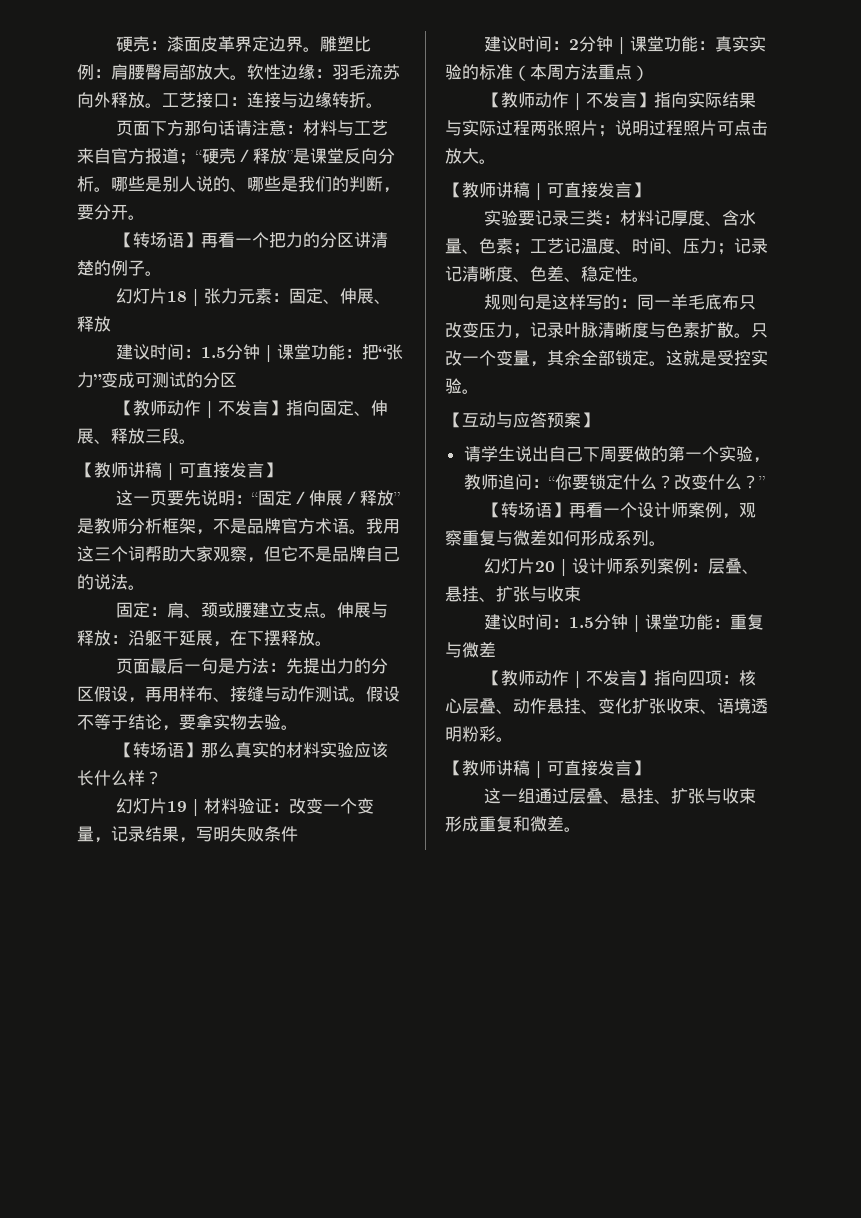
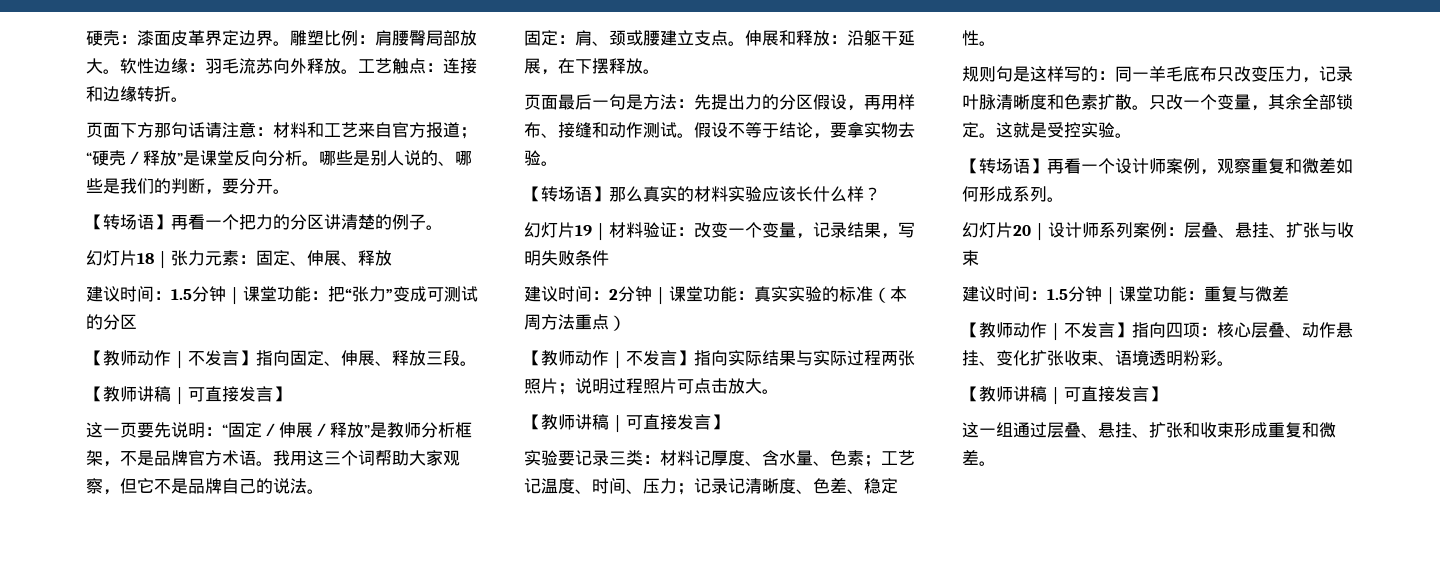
- 工艺接口：连接与边缘转折。
+ 工艺触点：连接和边缘转折。
- 页面下方那句话请注意：材料与工艺来自官方报道；“硬壳／释放”是课堂反向分析。
+ 页面下方那句话请注意：材料和工艺来自官方报道；“硬壳／释放”是课堂反向分析。
- 伸展与释放：沿躯干延展，在下摆释放。
+ 伸展和释放：沿躯干延展，在下摆释放。
- 页面最后一句是方法：先提出力的分区假设，再用样布、接缝与动作测试。
+ 页面最后一句是方法：先提出力的分区假设，再用样布、接缝和动作测试。
- 规则句是这样写的：同一羊毛底布只改变压力，记录叶脉清晰度与色素扩散。
+ 规则句是这样写的：同一羊毛底布只改变压力，记录叶脉清晰度和色素扩散。
- 【互动与应答预案】
- 请学生说出自己下周要做的第一个实验，教师追问：“你要锁定什么？改变什么？”
- 【转场语】再看一个设计师案例，观察重复与微差如何形成系列。
+ 【转场语】再看一个设计师案例，观察重复和微差如何形成系列。
- 这一组通过层叠、悬挂、扩张与收束形成重复和微差。
+ 这一组通过层叠、悬挂、扩张和收束形成重复和微差。

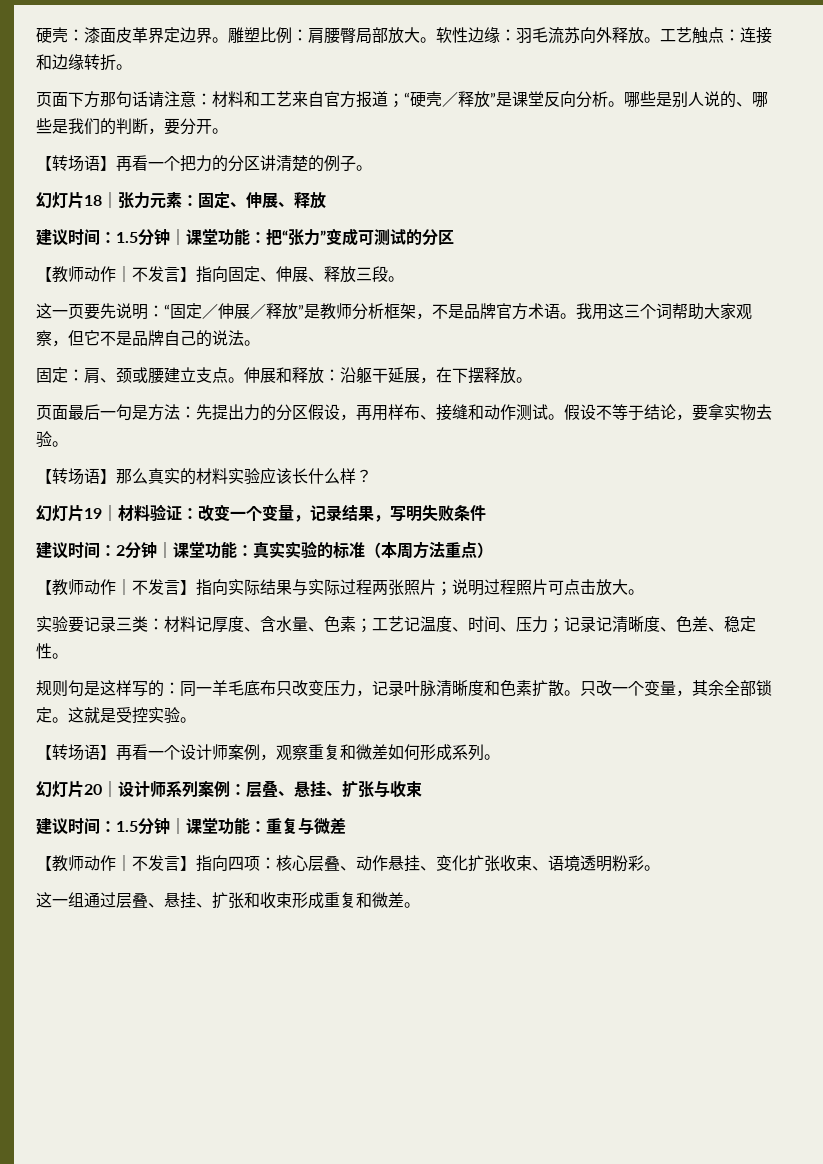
  【教师动作｜不发言】指向固定、伸展、释放三段。
- 【教师讲稿｜可直接发言】
  【教师动作｜不发言】指向实际结果与实际过程两张照片；说明过程照片可点击放大。
- 【教师讲稿｜可直接发言】
  【教师动作｜不发言】指向四项：核心层叠、动作悬挂、变化扩张收束、语境透明粉彩。
- 【教师讲稿｜可直接发言】

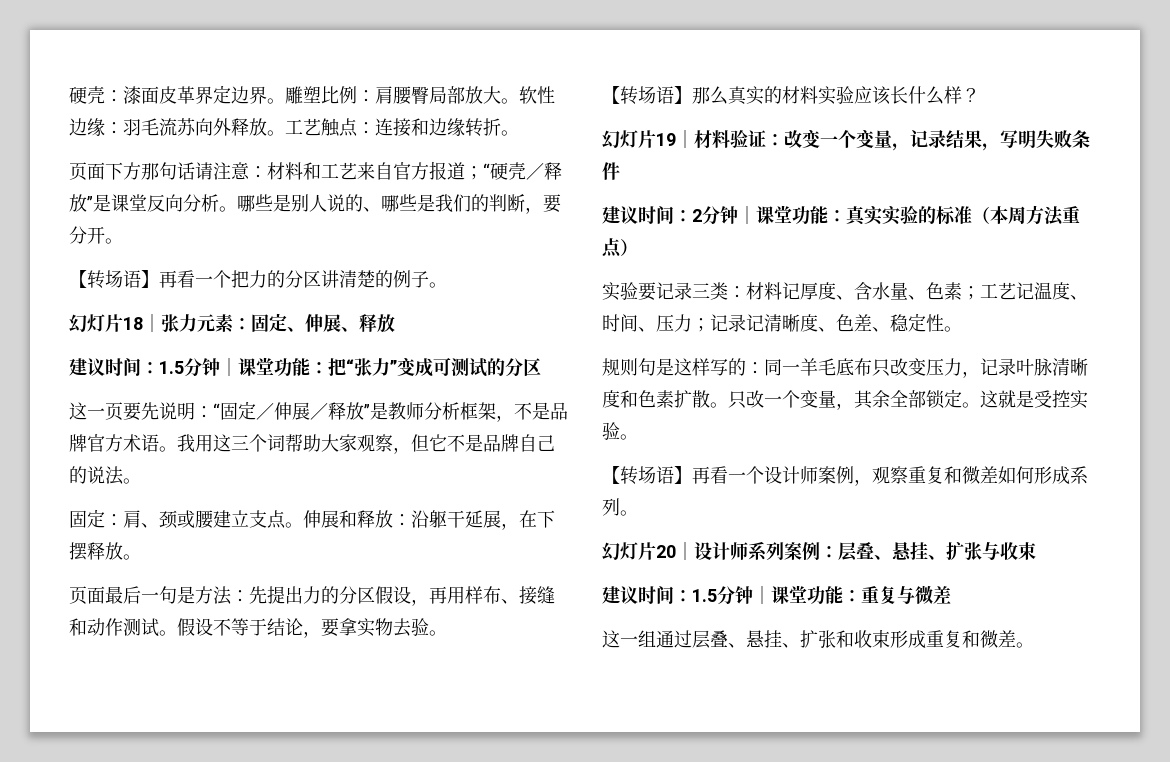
- 【教师动作｜不发言】指向固定、伸展、释放三段。
- 【教师动作｜不发言】指向实际结果与实际过程两张照片；说明过程照片可点击放大。
- 【教师动作｜不发言】指向四项：核心层叠、动作悬挂、变化扩张收束、语境透明粉彩。

